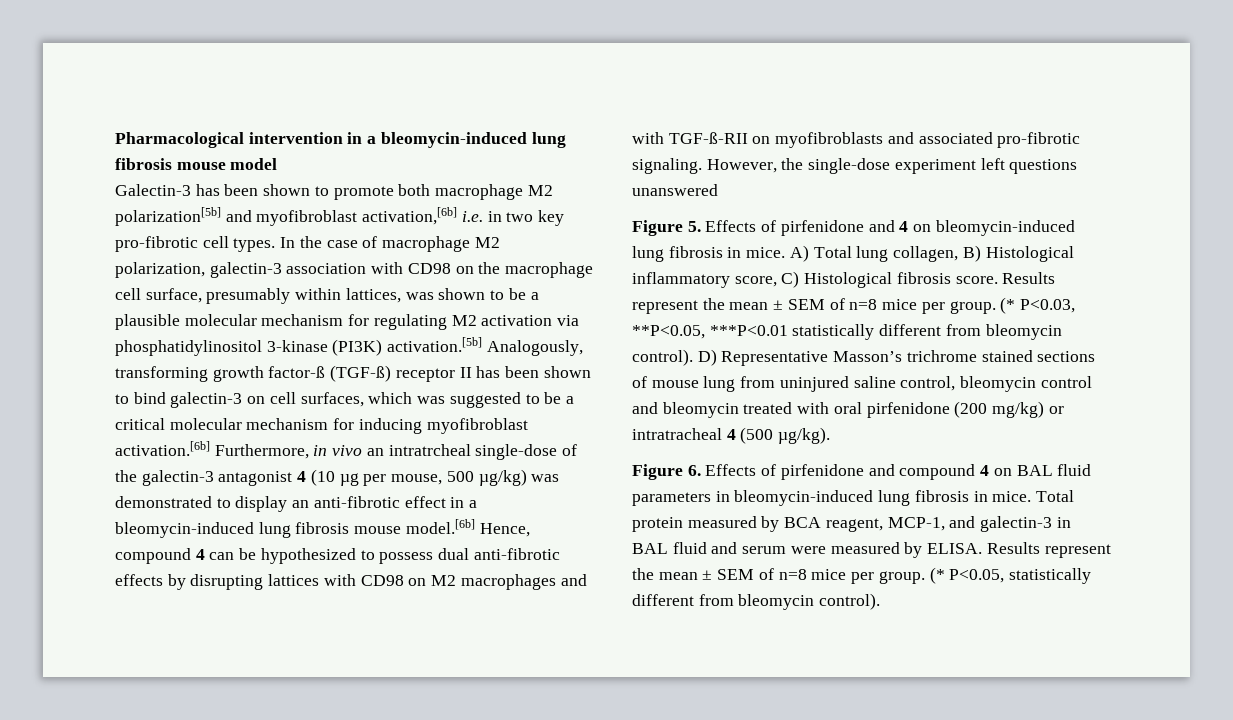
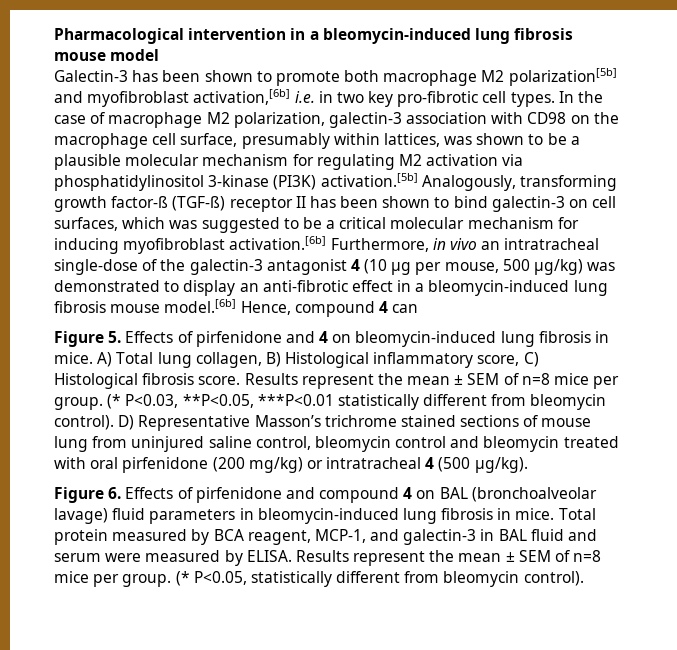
- In the case of macrophage M2 polarization, galectin-3 association with CD98 on the macrophage cell surface, presumably within lattices, was shown to be a plausible molecular mechanism for regulating M2 activation via phosphatidylinositol 3-kinase (PI3K) activation.[5b] Analogously, transforming growth factor-ß (TGF-ß) receptor II has been shown to bind galectin-3 on cell surfaces, which was suggested to be a critical molecular mechanism for inducing myofibroblast activation.[6b] Furthermore, in vivo an intratrcheal single-dose of the galectin-3 antagonist 4 (10 µg per mouse, 500 µg/kg) was demonstrated to display an anti-fibrotic effect in a bleomycin-induced lung fibrosis mouse model.[6b] Hence, compound 4 can be hypothesized to possess dual anti-fibrotic effects by disrupting lattices with CD98 on M2 macrophages and with TGF-ß-RII on myofibroblasts and associated pro-fibrotic signaling. However, the single-dose experiment left questions unanswered
+ In the case of macrophage M2 polarization, galectin-3 association with CD98 on the macrophage cell surface, presumably within lattices, was shown to be a plausible molecular mechanism for regulating M2 activation via phosphatidylinositol 3-kinase (PI3K) activation.[5b] Analogously, transforming growth factor-ß (TGF-ß) receptor II has been shown to bind galectin-3 on cell surfaces, which was suggested to be a critical molecular mechanism for inducing myofibroblast activation.[6b] Furthermore, in vivo an intratracheal single-dose of the galectin-3 antagonist 4 (10 µg per mouse, 500 µg/kg) was demonstrated to display an anti-fibrotic effect in a bleomycin-induced lung fibrosis mouse model.[6b] Hence, compound 4 can
- Figure 6. Effects of pirfenidone and compound 4 on BAL fluid parameters in bleomycin-induced lung fibrosis in mice.
+ Figure 6. Effects of pirfenidone and compound 4 on BAL (bronchoalveolar lavage) fluid parameters in bleomycin-induced lung fibrosis in mice.

